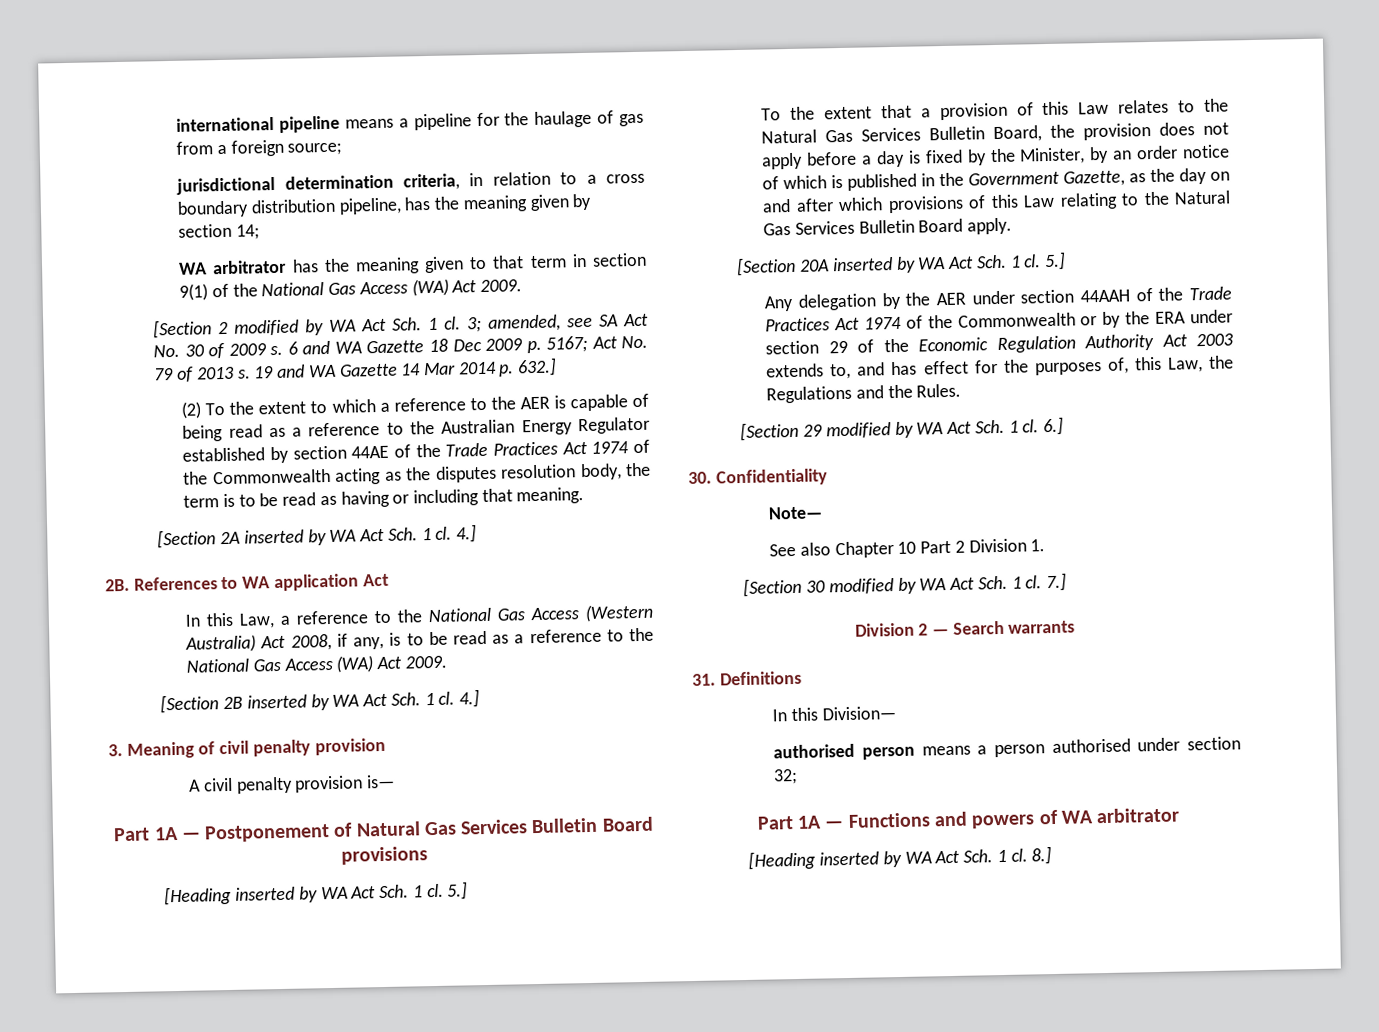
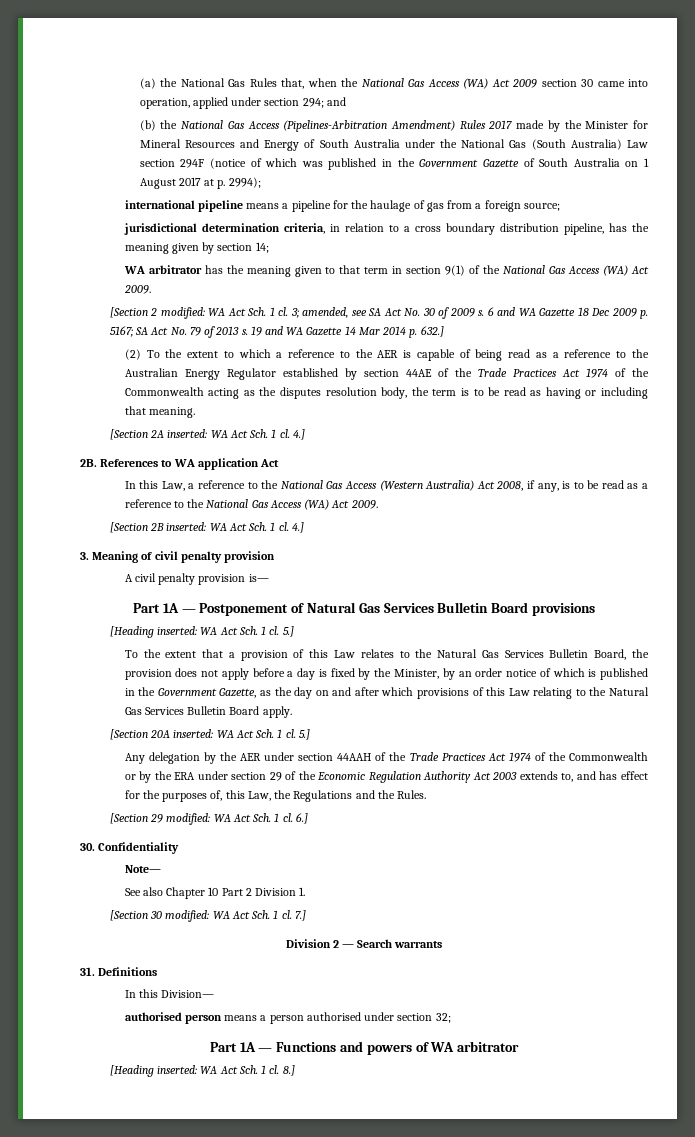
+ (a) the National Gas Rules that, when the National Gas Access (WA) Act 2009 section 30 came into operation, applied under section 294; and
+ (b) the National Gas Access (Pipelines-Arbitration Amendment) Rules 2017 made by the Minister for Mineral Resources and Energy of South Australia under the National Gas (South Australia) Law section 294F (notice of which was published in the Government Gazette of South Australia on 1 August 2017 at p. 2994);
- [Section 2 modified by WA Act Sch. 1 cl.
+ [Section 2 modified: WA Act Sch. 1 cl.
- 6 and WA Gazette 18 Dec 2009 p. 5167; Act No. 79 of 2013 s.
+ 6 and WA Gazette 18 Dec 2009 p. 5167; SA Act No. 79 of 2013 s.
- [Section 2A inserted by WA Act Sch. 1 cl.
+ [Section 2A inserted: WA Act Sch. 1 cl.
- [Section 2B inserted by WA Act Sch. 1 cl.
+ [Section 2B inserted: WA Act Sch. 1 cl.
  Part 1A — Postponement of Natural Gas Services Bulletin Board provisions
- [Heading inserted by WA Act Sch. 1 cl.
+ [Heading inserted: WA Act Sch. 1 cl.
- [Section 20A inserted by WA Act Sch. 1 cl.
+ [Section 20A inserted: WA Act Sch. 1 cl.
- [Section 29 modified by WA Act Sch. 1 cl.
+ [Section 29 modified: WA Act Sch. 1 cl.
- [Section 30 modified by WA Act Sch. 1 cl.
+ [Section 30 modified: WA Act Sch. 1 cl.
  Part 1A — Functions and powers of WA arbitrator
- [Heading inserted by WA Act Sch. 1 cl.
+ [Heading inserted: WA Act Sch. 1 cl.

